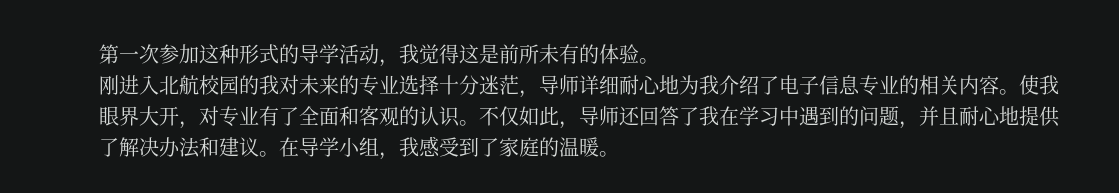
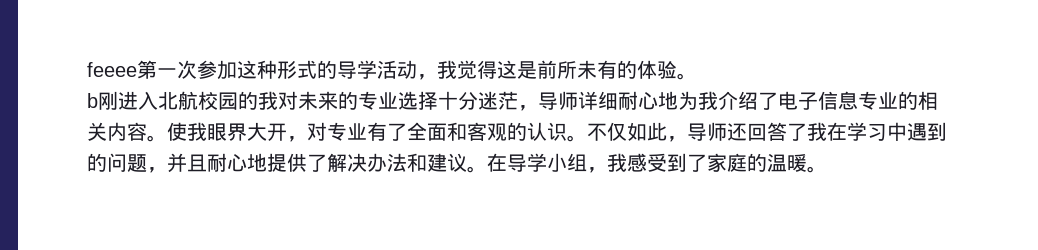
- 第一次参加这种形式的导学活动，我觉得这是前所未有的体验。
+ feeee第一次参加这种形式的导学活动，我觉得这是前所未有的体验。
- 刚进入北航校园的我对未来的专业选择十分迷茫，导师详细耐心地为我介绍了电子信息专业的相关内容。
+ b刚进入北航校园的我对未来的专业选择十分迷茫，导师详细耐心地为我介绍了电子信息专业的相关内容。

